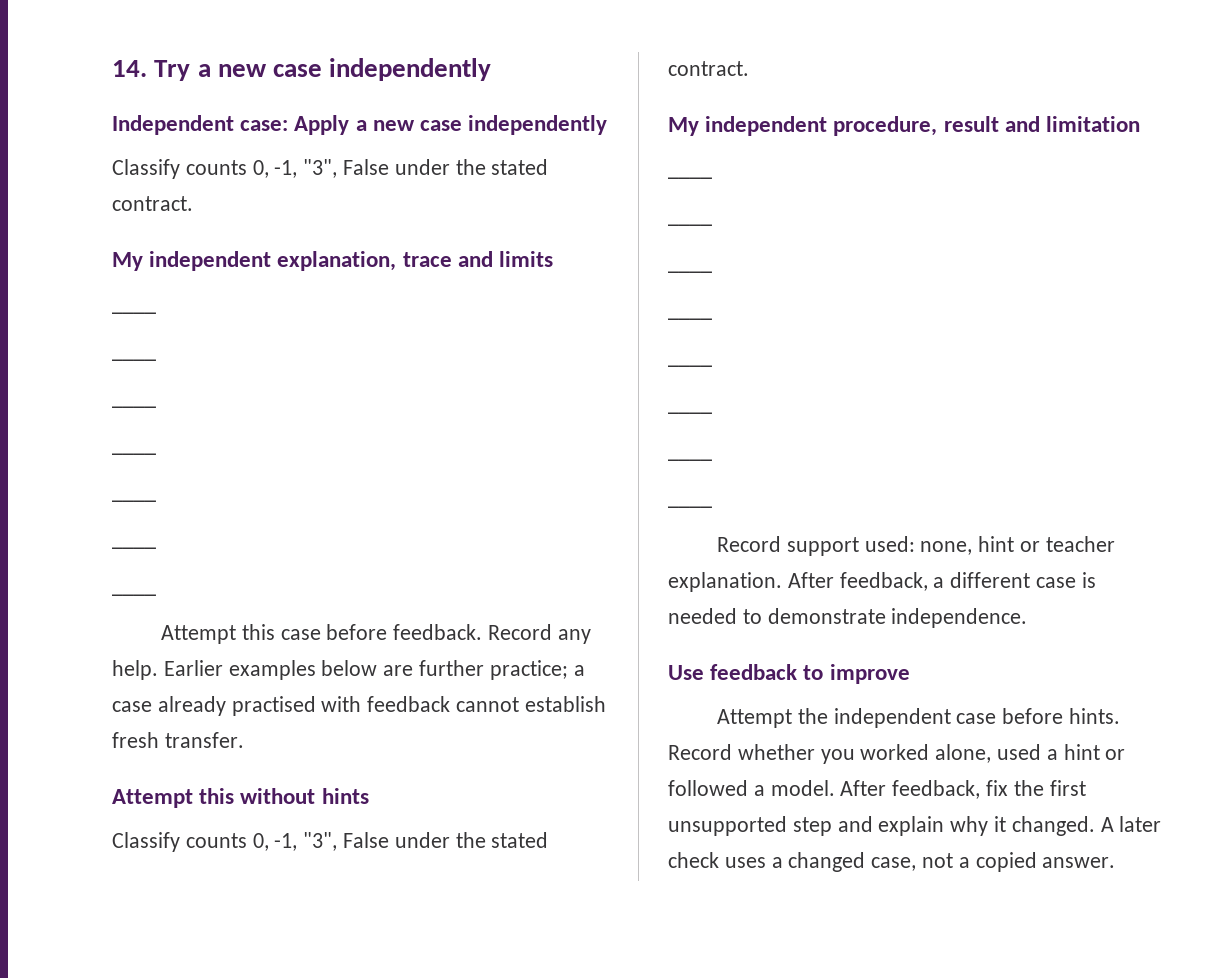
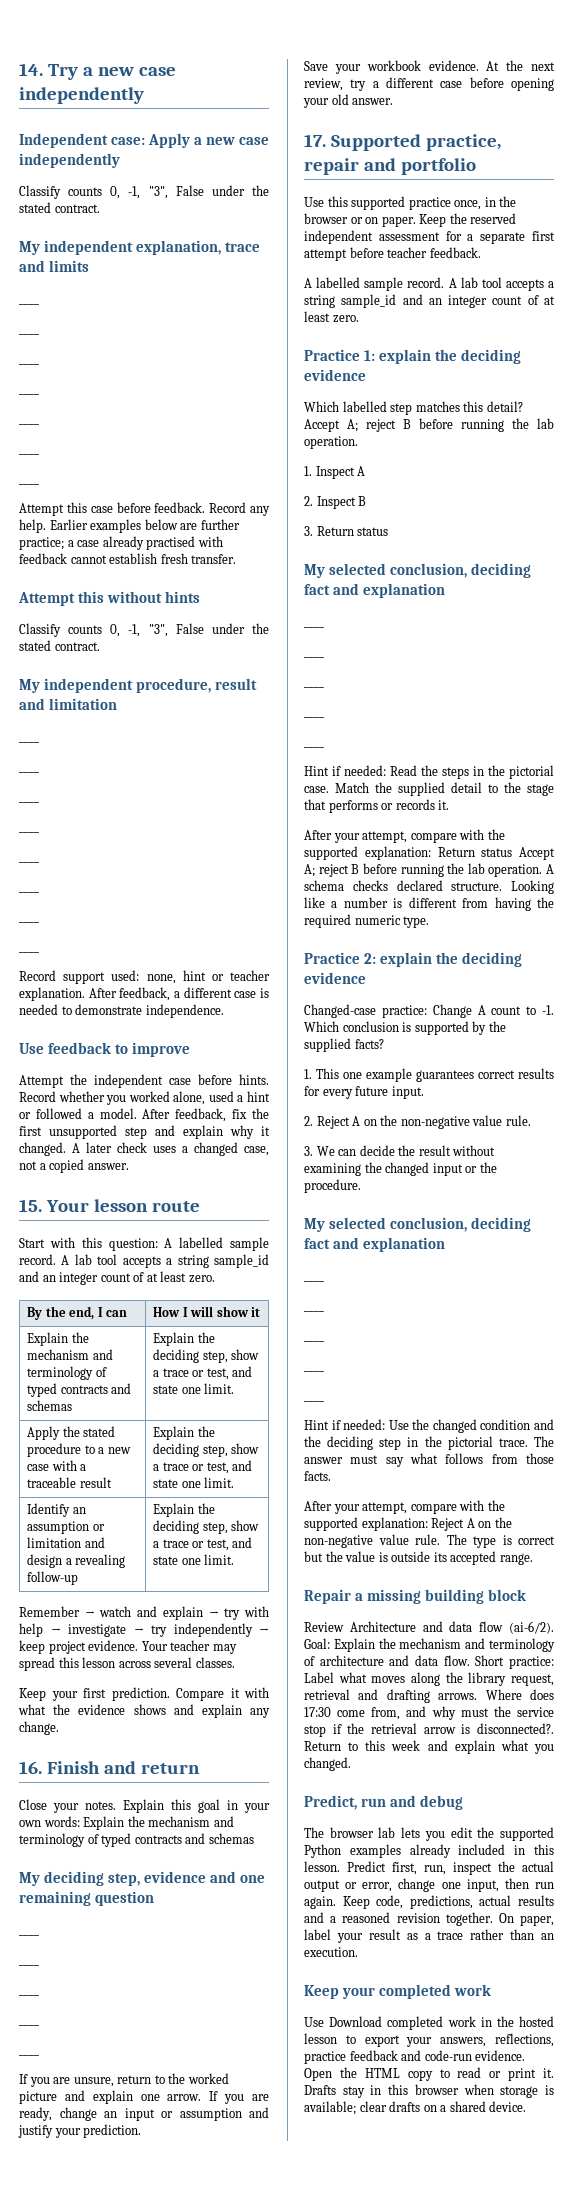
+ 15. Your lesson route
+ Start with this question: A labelled sample record. A lab tool accepts a string sample_id and an integer count of at least zero.
+ By the end, I can | How I will show it
+ Explain the mechanism and terminology of typed contracts and schemas | Explain the deciding step, show a trace or test, and state one limit.
+ Apply the stated procedure to a new case with a traceable result | Explain the deciding step, show a trace or test, and state one limit.
+ Identify an assumption or limitation and design a revealing follow-up | Explain the deciding step, show a trace or test, and state one limit.
+ Remember → watch and explain → try with help → investigate → try independently → keep project evidence. Your teacher may spread this lesson across several classes.
+ Keep your first prediction. Compare it with what the evidence shows and explain any change.
+ 16. Finish and return
+ Close your notes. Explain this goal in your own words: Explain the mechanism and terminology of typed contracts and schemas
+ My deciding step, evidence and one remaining question
+ ____
+ ____
+ ____
+ ____
+ ____
+ If you are unsure, return to the worked picture and explain one arrow. If you are ready, change an input or assumption and justify your prediction.
+ Save your workbook evidence. At the next review, try a different case before opening your old answer.
+ 17. Supported practice, repair and portfolio
+ Use this supported practice once, in the browser or on paper. Keep the reserved independent assessment for a separate first attempt before teacher feedback.
+ A labelled sample record. A lab tool accepts a string sample_id and an integer count of at least zero.
+ Practice 1: explain the deciding evidence
+ Which labelled step matches this detail? Accept A; reject B before running the lab operation.
+ 1. Inspect A
+ 2. Inspect B
+ 3. Return status
+ My selected conclusion, deciding fact and explanation
+ ____
+ ____
+ ____
+ ____
+ ____
+ Hint if needed: Read the steps in the pictorial case. Match the supplied detail to the stage that performs or records it.
+ After your attempt, compare with the supported explanation: Return status Accept A; reject B before running the lab operation. A schema checks declared structure. Looking like a number is different from having the required numeric type.
+ Practice 2: explain the deciding evidence
+ Changed-case practice: Change A count to -1. Which conclusion is supported by the supplied facts?
+ 1. This one example guarantees correct results for every future input.
+ 2. Reject A on the non-negative value rule.
+ 3. We can decide the result without examining the changed input or the procedure.
+ My selected conclusion, deciding fact and explanation
+ ____
+ ____
+ ____
+ ____
+ ____
+ Hint if needed: Use the changed condition and the deciding step in the pictorial trace. The answer must say what follows from those facts.
+ After your attempt, compare with the supported explanation: Reject A on the non-negative value rule. The type is correct but the value is outside its accepted range.
+ Repair a missing building block
+ Review Architecture and data flow (ai-6/2). Goal: Explain the mechanism and terminology of architecture and data flow. Short practice: Label what moves along the library request, retrieval and drafting arrows. Where does 17:30 come from, and why must the service stop if the retrieval arrow is disconnected?. Return to this week and explain what you changed.
+ Predict, run and debug
+ The browser lab lets you edit the supported Python examples already included in this lesson. Predict first, run, inspect the actual output or error, change one input, then run again. Keep code, predictions, actual results and a reasoned revision together. On paper, label your result as a trace rather than an execution.
+ Keep your completed work
+ Use Download completed work in the hosted lesson to export your answers, reflections, practice feedback and code-run evidence. Open the HTML copy to read or print it. Drafts stay in this browser when storage is available; clear drafts on a shared device.

